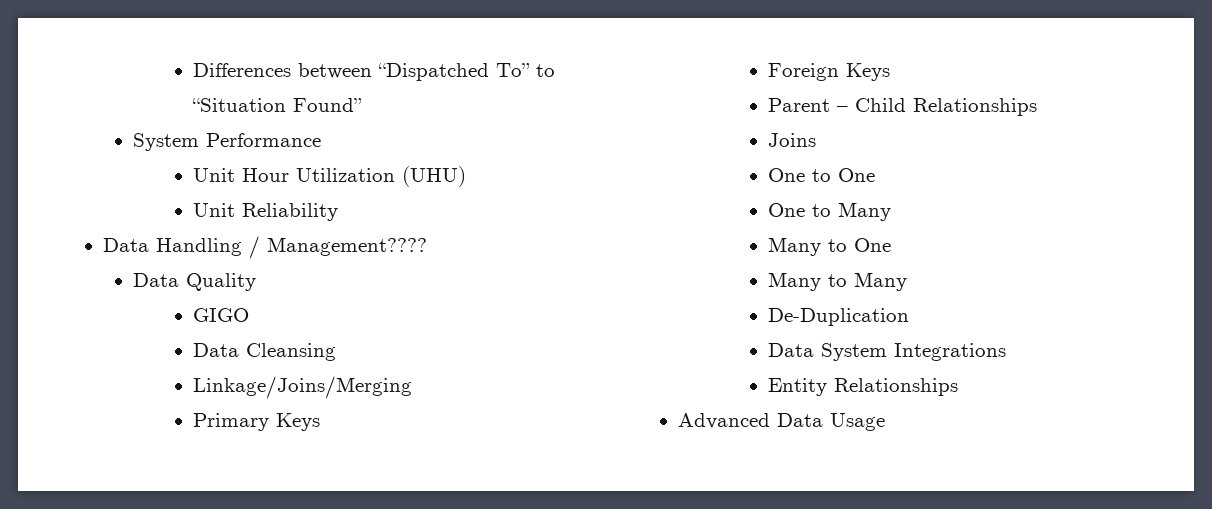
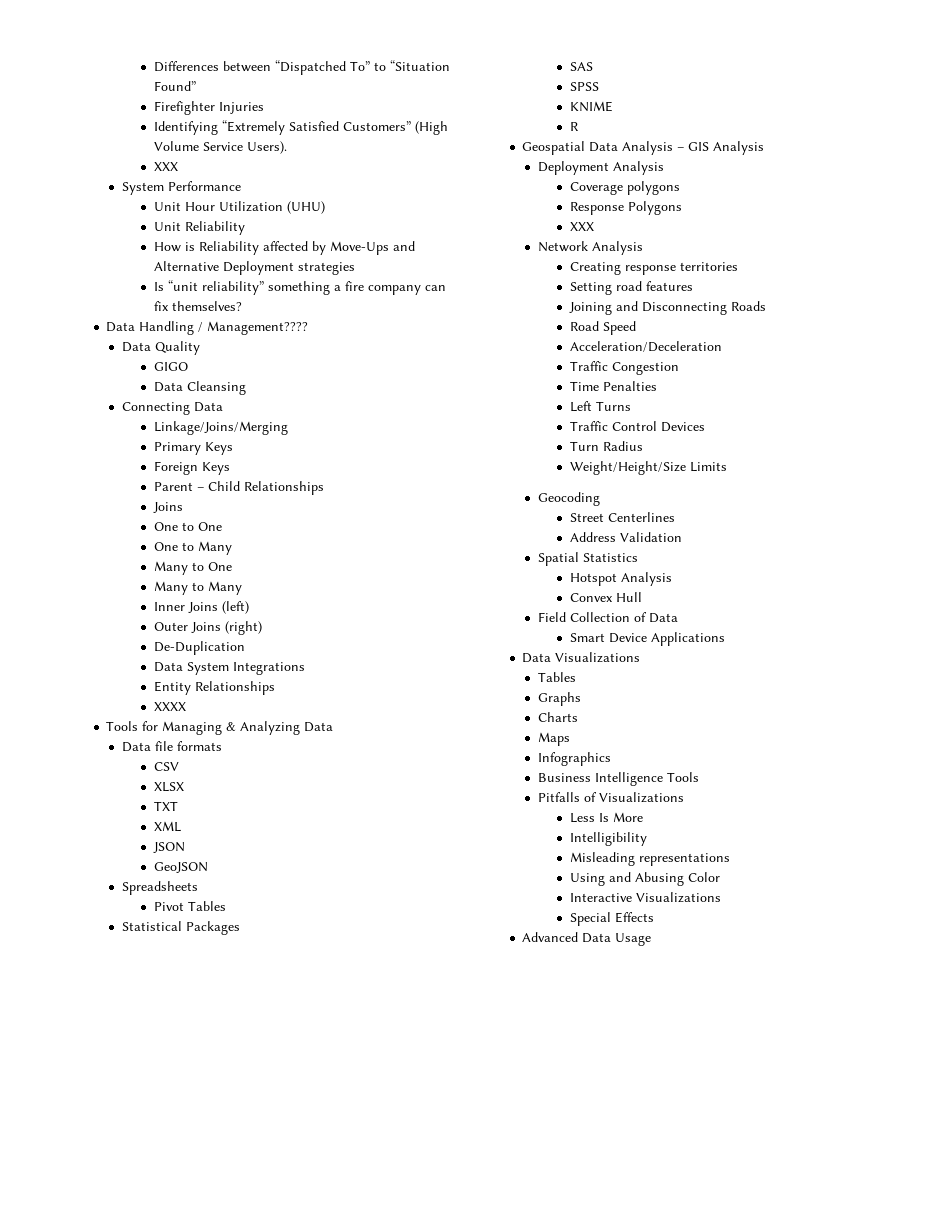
+ Firefighter Injuries
+ Identifying “Extremely Satisfied Customers” (High Volume Service Users).
+ XXX
+ How is Reliability affected by Move-Ups and Alternative Deployment strategies
+ Is “unit reliability” something a fire company can fix themselves?
+ Connecting Data
+ Inner Joins (left)
+ Outer Joins (right)
+ XXXX
+ Tools for Managing & Analyzing Data
+ Data file formats
+ CSV
+ XLSX
+ TXT
+ XML
+ JSON
+ GeoJSON
+ Spreadsheets
+ Pivot Tables
+ Statistical Packages
+ SAS
+ SPSS
+ KNIME
+ R
+ Geospatial Data Analysis – GIS Analysis
+ Deployment Analysis
+ Coverage polygons
+ Response Polygons
+ XXX
+ Network Analysis
+ Creating response territories
+ Setting road features
+ Joining and Disconnecting Roads
+ Road Speed
+ Acceleration/Deceleration
+ Traffic Congestion
+ Time Penalties
+ Left Turns
+ Traffic Control Devices
+ Turn Radius
+ Weight/Height/Size Limits
+ Geocoding
+ Street Centerlines
+ Address Validation
+ Spatial Statistics
+ Hotspot Analysis
+ Convex Hull
+ Field Collection of Data
+ Smart Device Applications
+ Data Visualizations
+ Tables
+ Graphs
+ Charts
+ Maps
+ Infographics
+ Business Intelligence Tools
+ Pitfalls of Visualizations
+ Less Is More
+ Intelligibility
+ Misleading representations
+ Using and Abusing Color
+ Interactive Visualizations
+ Special Effects

